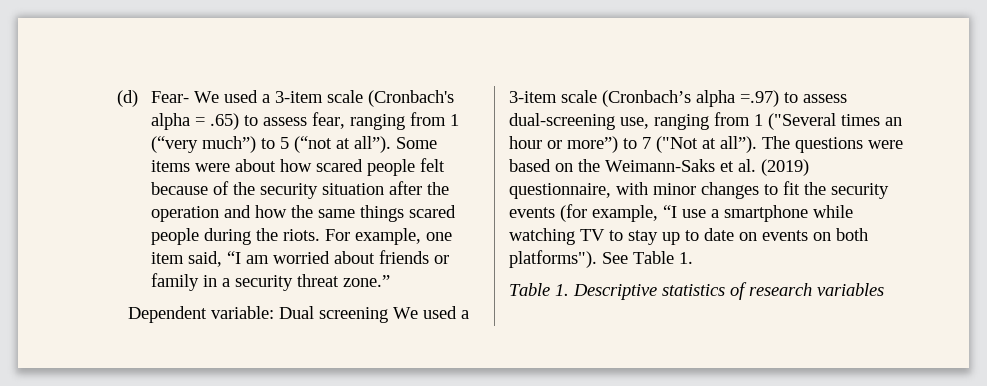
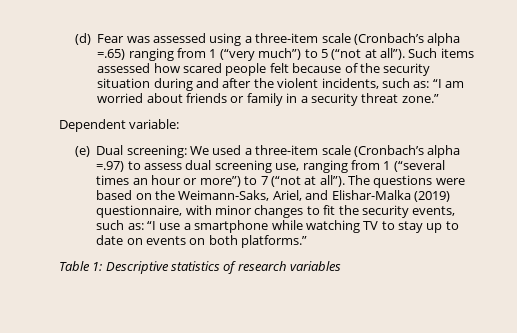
- (d) Fear- We used a 3-item scale (Cronbach's alpha = .65) to assess fear, ranging from 1 (“very much”) to 5 (“not at all”).
+ (d) Fear was assessed using a three-item scale (Cronbach’s alpha =.65) ranging from 1 (“very much”) to 5 (“not at all”).
- Some items were about how scared people felt because of the security situation after the operation and how the same things scared people during the riots. For example, one item said, “I am worried about friends or family in a security threat zone.”
+ Such items assessed how scared people felt because of the security situation during and after the violent incidents, such as: “I am worried about friends or family in a security threat zone.”
- Dependent variable: Dual screening We used a 3-item scale (Cronbach’s alpha =.97) to assess dual-screening use, ranging from 1 ("Several times an hour or more”) to 7 ("Not at all”).
+ Dependent variable:
+ (e) Dual screening: We used a three-item scale (Cronbach’s alpha =.97) to assess dual screening use, ranging from 1 (“several times an hour or more”) to 7 (“not at all”).
- The questions were based on the Weimann-Saks et al. (2019) questionnaire, with minor changes to fit the security events (for example, “I use a smartphone while watching TV to stay up to date on events on both platforms"). See Table 1.
- Table 1. Descriptive statistics of research variables
+ The questions were based on the Weimann-Saks, Ariel, and Elishar-Malka (2019) questionnaire, with minor changes to fit the security events, such as: “I use a smartphone while watching TV to stay up to date on events on both platforms.”
+ Table 1: Descriptive statistics of research variables

